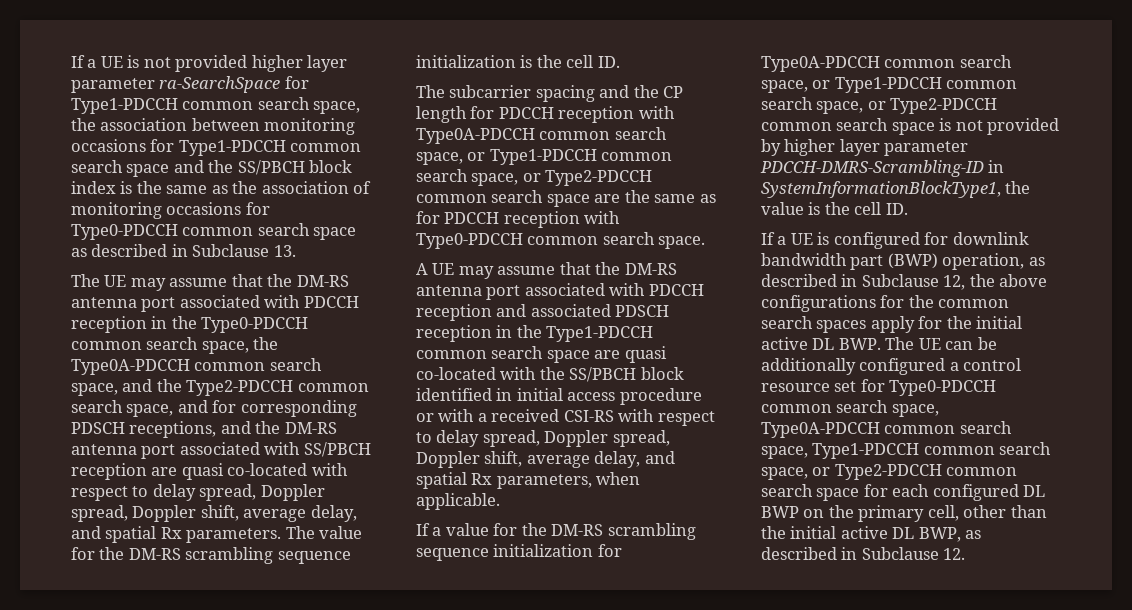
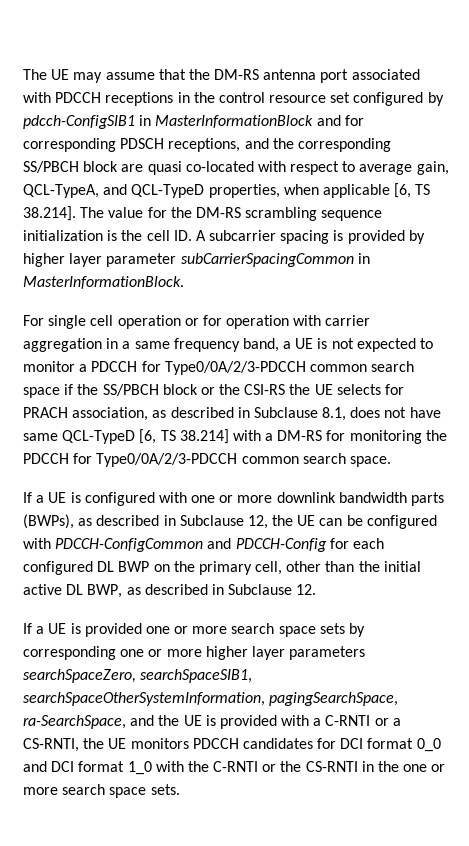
- If a UE is not provided higher layer parameter ra-SearchSpace for Type1-PDCCH common search space, the association between monitoring occasions for Type1-PDCCH common search space and the SS/PBCH block index is the same as the association of monitoring occasions for Type0-PDCCH common search space as described in Subclause 13.
- The UE may assume that the DM-RS antenna port associated with PDCCH reception in the Type0-PDCCH common search space, the Type0A-PDCCH common search space, and the Type2-PDCCH common search space, and for corresponding PDSCH receptions, and the DM-RS antenna port associated with SS/PBCH reception are quasi co-located with respect to delay spread, Doppler spread, Doppler shift, average delay, and spatial Rx parameters. The value for the DM-RS scrambling sequence initialization is the cell ID.
- The subcarrier spacing and the CP length for PDCCH reception with Type0A-PDCCH common search space, or Type1-PDCCH common search space, or Type2-PDCCH common search space are the same as for PDCCH reception with Type0-PDCCH common search space.
- A UE may assume that the DM-RS antenna port associated with PDCCH reception and associated PDSCH reception in the Type1-PDCCH common search space are quasi co-located with the SS/PBCH block identified in initial access procedure or with a received CSI-RS with respect to delay spread, Doppler spread, Doppler shift, average delay, and spatial Rx parameters, when applicable.
- If a value for the DM-RS scrambling sequence initialization for Type0A-PDCCH common search space, or Type1-PDCCH common search space, or Type2-PDCCH common search space is not provided by higher layer parameter PDCCH-DMRS-Scrambling-ID in SystemInformationBlockType1, the value is the cell ID.
+ The UE may assume that the DM-RS antenna port associated with PDCCH receptions in the control resource set configured by pdcch-ConfigSIB1 in MasterInformationBlock and for corresponding PDSCH receptions, and the corresponding SS/PBCH block are quasi co-located with respect to average gain, QCL-TypeA, and QCL-TypeD properties, when applicable [6, TS 38.214]. The value for the DM-RS scrambling sequence initialization is the cell ID. A subcarrier spacing is provided by higher layer parameter subCarrierSpacingCommon in MasterInformationBlock.
+ For single cell operation or for operation with carrier aggregation in a same frequency band, a UE is not expected to monitor a PDCCH for Type0/0A/2/3-PDCCH common search space if the SS/PBCH block or the CSI-RS the UE selects for PRACH association, as described in Subclause 8.1, does not have same QCL-TypeD [6, TS 38.214] with a DM-RS for monitoring the PDCCH for Type0/0A/2/3-PDCCH common search space.
- If a UE is configured for downlink bandwidth part (BWP) operation, as described in Subclause 12, the above configurations for the common search spaces apply for the initial active DL BWP. The UE can be additionally configured a control resource set for Type0-PDCCH common search space, Type0A-PDCCH common search space, Type1-PDCCH common search space, or Type2-PDCCH common search space for each configured DL BWP on the primary cell, other than the initial active DL BWP, as described in Subclause 12.
+ If a UE is configured with one or more downlink bandwidth parts (BWPs), as described in Subclause 12, the UE can be configured with PDCCH-ConfigCommon and PDCCH-Config for each configured DL BWP on the primary cell, other than the initial active DL BWP, as described in Subclause 12.
+ If a UE is provided one or more search space sets by corresponding one or more higher layer parameters searchSpaceZero, searchSpaceSIB1, searchSpaceOtherSystemInformation, pagingSearchSpace, ra-SearchSpace, and the UE is provided with a C-RNTI or a CS-RNTI, the UE monitors PDCCH candidates for DCI format 0_0 and DCI format 1_0 with the C-RNTI or the CS-RNTI in the one or more search space sets.

